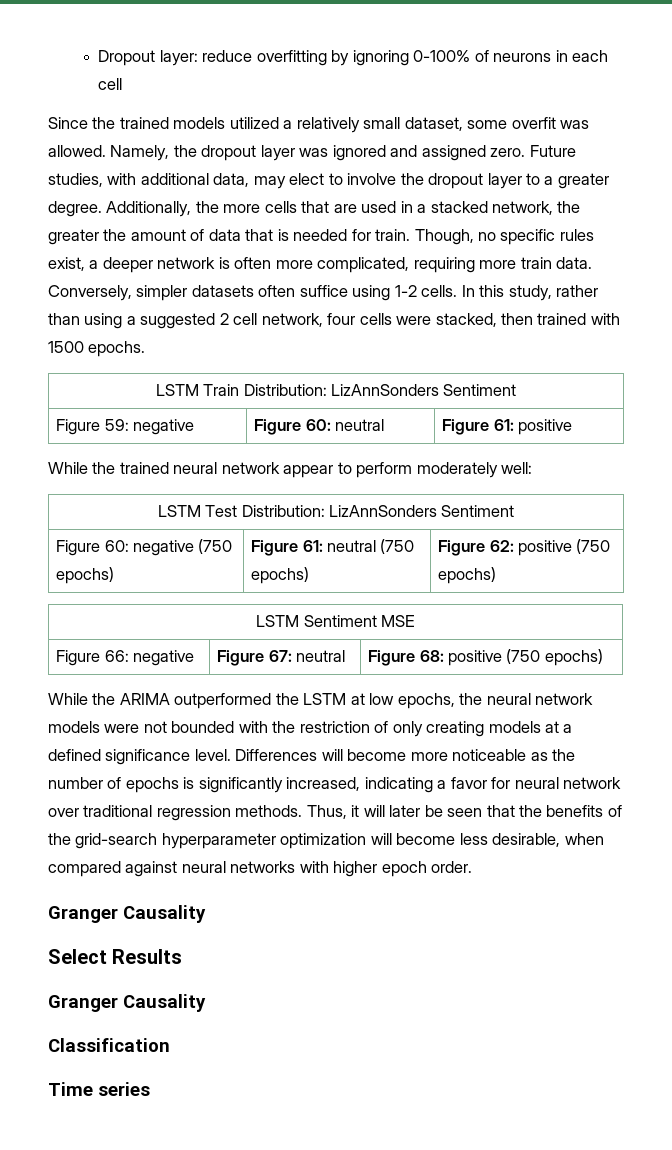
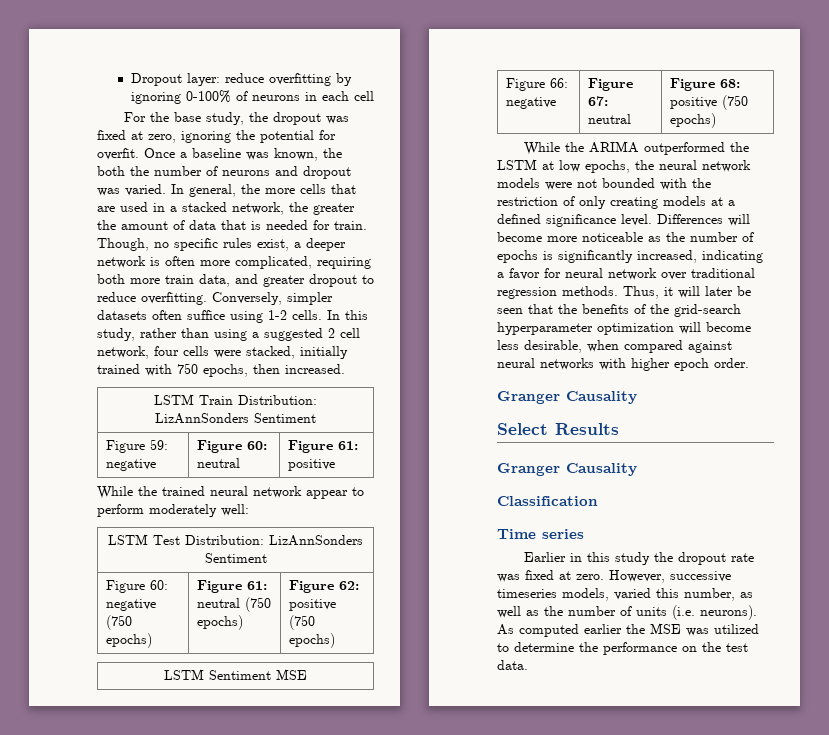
- Since the trained models utilized a relatively small dataset, some overfit was allowed. Namely, the dropout layer was ignored and assigned zero. Future studies, with additional data, may elect to involve the dropout layer to a greater degree. Additionally, the more cells that are used in a stacked network, the greater the amount of data that is needed for train.
+ For the base study, the dropout was fixed at zero, ignoring the potential for overfit. Once a baseline was known, the both the number of neurons and dropout was varied. In general, the more cells that are used in a stacked network, the greater the amount of data that is needed for train.
- Though, no specific rules exist, a deeper network is often more complicated, requiring more train data.
+ Though, no specific rules exist, a deeper network is often more complicated, requiring both more train data, and greater dropout to reduce overfitting.
- In this study, rather than using a suggested 2 cell network, four cells were stacked, then trained with 1500 epochs.
+ In this study, rather than using a suggested 2 cell network, four cells were stacked, initially trained with 750 epochs, then increased.
+ Earlier in this study the dropout rate was fixed at zero. However, successive timeseries models, varied this number, as well as the number of units (i.e. neurons). As computed earlier the MSE was utilized to determine the performance on the test data.

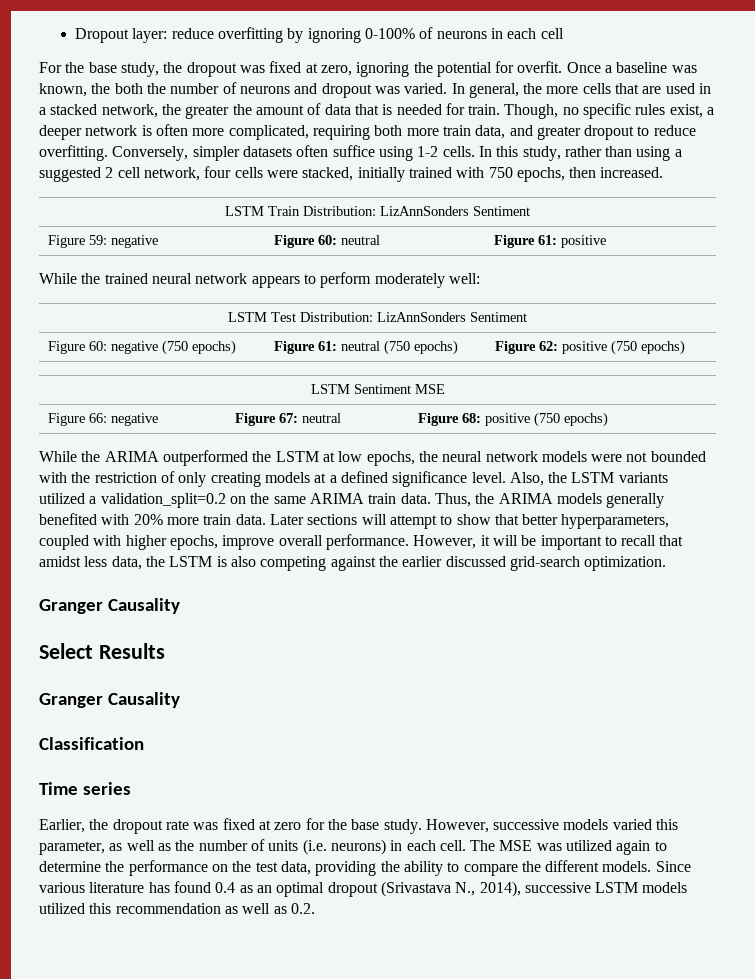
- While the trained neural network appear to perform moderately well:
+ While the trained neural network appears to perform moderately well:
- Differences will become more noticeable as the number of epochs is significantly increased, indicating a favor for neural network over traditional regression methods. Thus, it will later be seen that the benefits of the grid-search hyperparameter optimization will become less desirable, when compared against neural networks with higher epoch order.
+ Also, the LSTM variants utilized a validation_split=0.2 on the same ARIMA train data. Thus, the ARIMA models generally benefited with 20% more train data. Later sections will attempt to show that better hyperparameters, coupled with higher epochs, improve overall performance. However, it will be important to recall that amidst less data, the LSTM is also competing against the earlier discussed grid-search optimization.
- Earlier in this study the dropout rate was fixed at zero. However, successive timeseries models, varied this number, as well as the number of units (i.e. neurons). As computed earlier the MSE was utilized to determine the performance on the test data.
+ Earlier, the dropout rate was fixed at zero for the base study. However, successive models varied this parameter, as well as the number of units (i.e. neurons) in each cell. The MSE was utilized again to determine the performance on the test data, providing the ability to compare the different models. Since various literature has found 0.4 as an optimal dropout (Srivastava N., 2014), successive LSTM models utilized this recommendation as well as 0.2.

